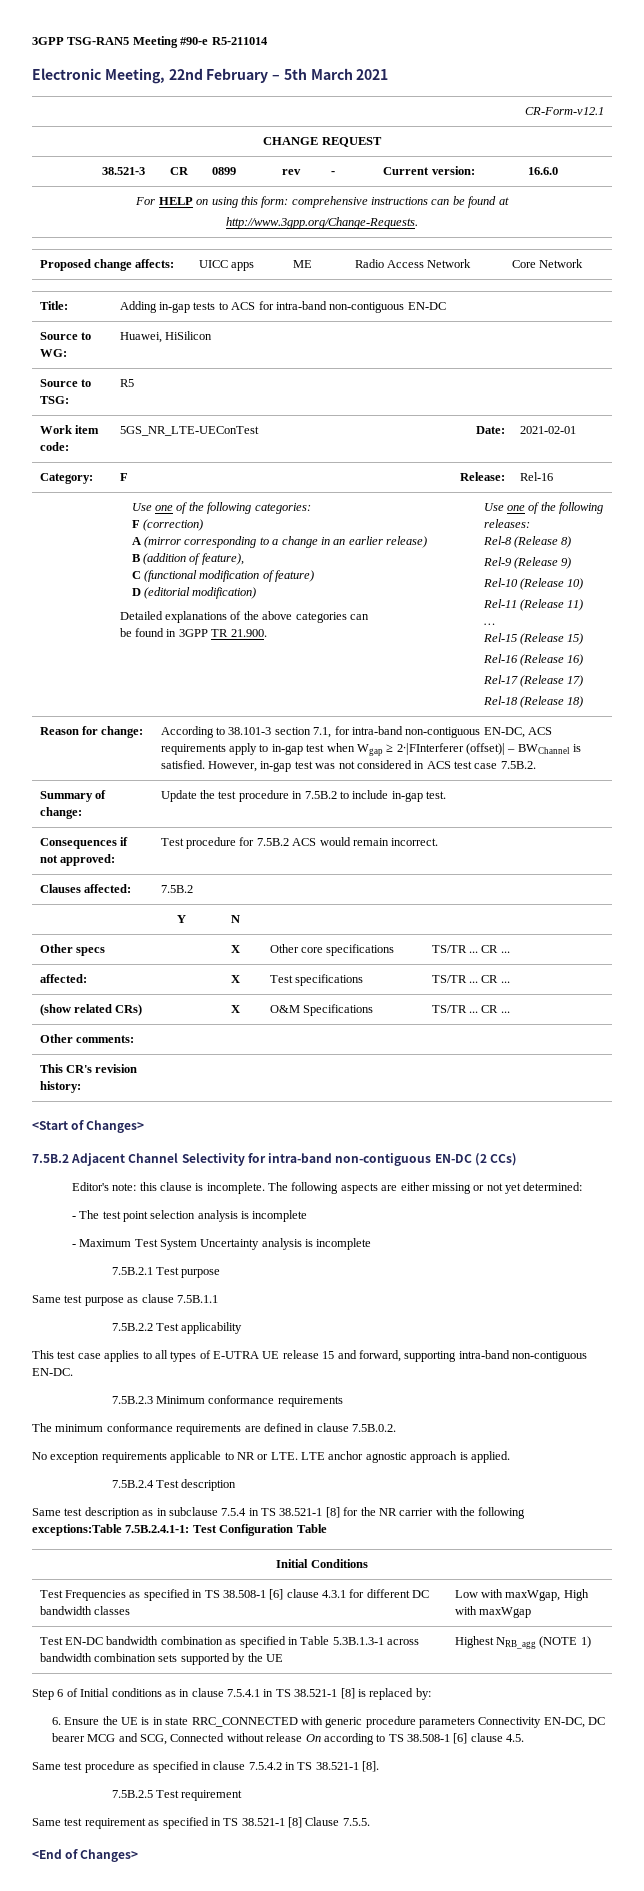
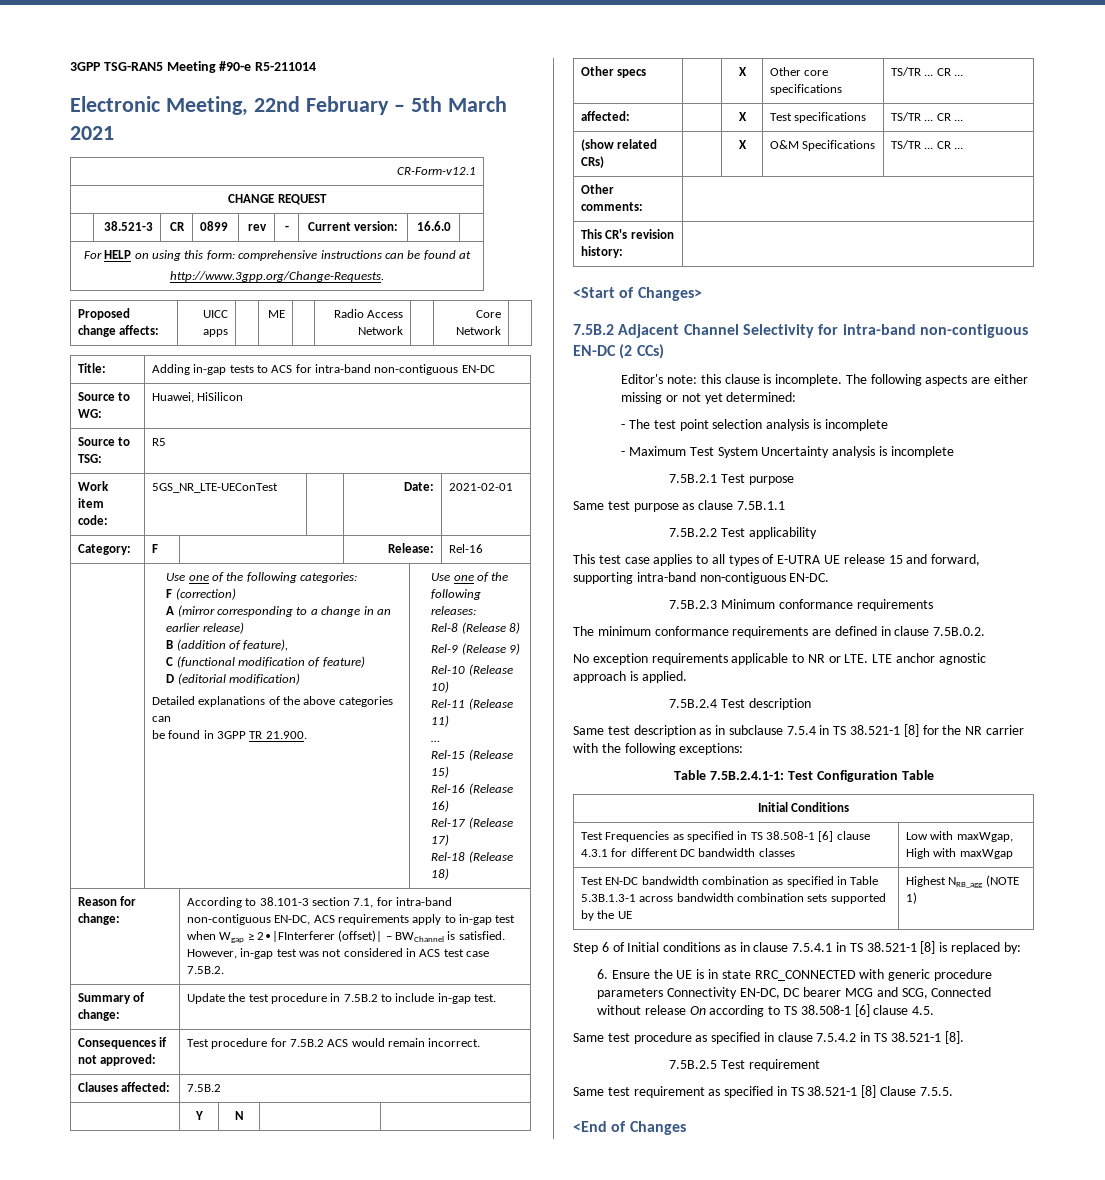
- Same test description as in subclause 7.5.4 in TS 38.521-1 [8] for the NR carrier with the following exceptions:Table 7.5B.2.4.1-1: Test Configuration Table
+ Same test description as in subclause 7.5.4 in TS 38.521-1 [8] for the NR carrier with the following exceptions:
+ Table 7.5B.2.4.1-1: Test Configuration Table
- <End of Changes>
+ <End of Changes

